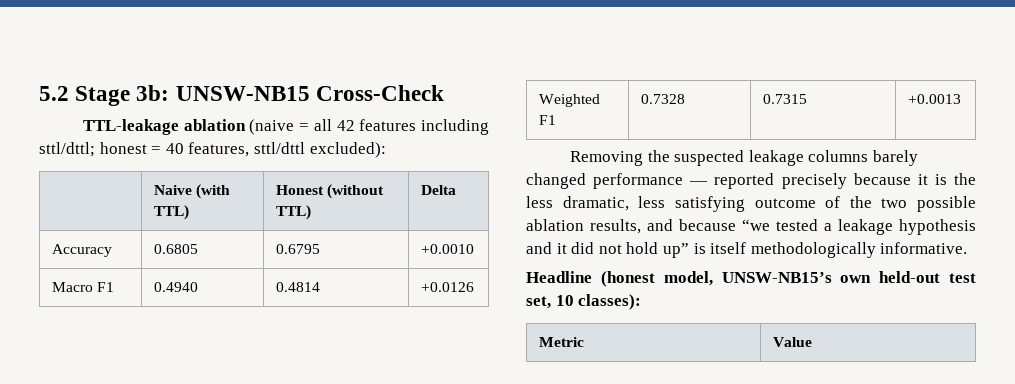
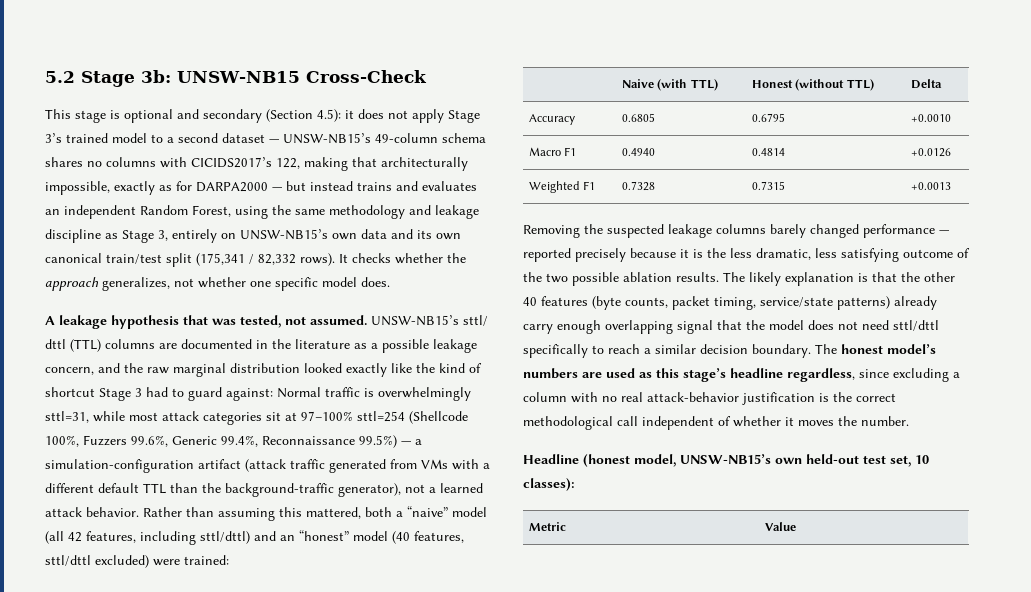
- TTL-leakage ablation (naive = all 42 features including sttl/dttl; honest = 40 features, sttl/dttl excluded):
+ This stage is optional and secondary (Section 4.5): it does not apply Stage 3’s trained model to a second dataset — UNSW-NB15’s 49-column schema shares no columns with CICIDS2017’s 122, making that architecturally impossible, exactly as for DARPA2000 — but instead trains and evaluates an independent Random Forest, using the same methodology and leakage discipline as Stage 3, entirely on UNSW-NB15’s own data and its own canonical train/test split (175,341 / 82,332 rows). It checks whether the approach generalizes, not whether one specific model does.
+ A leakage hypothesis that was tested, not assumed. UNSW-NB15’s sttl/ dttl (TTL) columns are documented in the literature as a possible leakage concern, and the raw marginal distribution looked exactly like the kind of shortcut Stage 3 had to guard against: Normal traffic is overwhelmingly sttl=31, while most attack categories sit at 97–100% sttl=254 (Shellcode 100%, Fuzzers 99.6%, Generic 99.4%, Reconnaissance 99.5%) — a simulation-configuration artifact (attack traffic generated from VMs with a different default TTL than the background-traffic generator), not a learned attack behavior. Rather than assuming this mattered, both a “naive” model (all 42 features, including sttl/dttl) and an “honest” model (40 features, sttl/dttl excluded) were trained:
- Removing the suspected leakage columns barely changed performance — reported precisely because it is the less dramatic, less satisfying outcome of the two possible ablation results, and because “we tested a leakage hypothesis and it did not hold up” is itself methodologically informative.
+ Removing the suspected leakage columns barely changed performance — reported precisely because it is the less dramatic, less satisfying outcome of the two possible ablation results. The likely explanation is that the other 40 features (byte counts, packet timing, service/state patterns) already carry enough overlapping signal that the model does not need sttl/dttl specifically to reach a similar decision boundary. The honest model’s numbers are used as this stage’s headline regardless, since excluding a column with no real attack-behavior justification is the correct methodological call independent of whether it moves the number.

